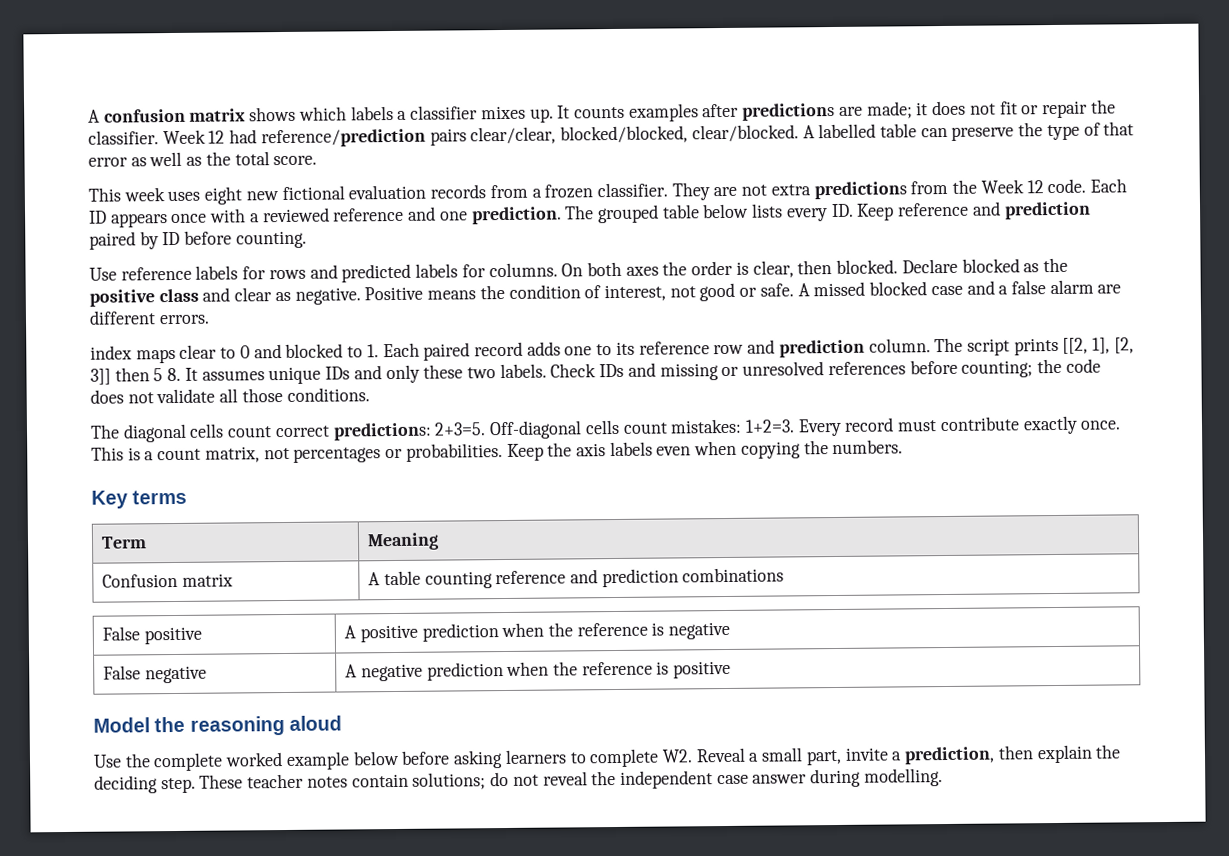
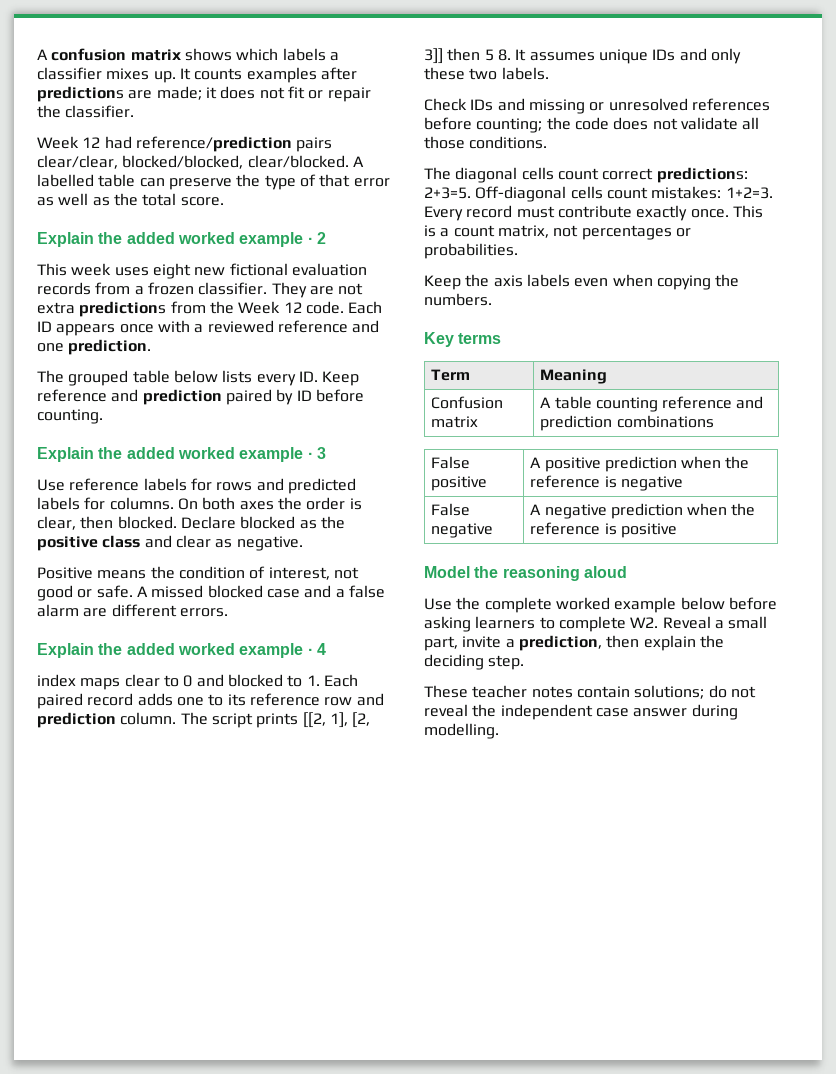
- It counts examples after predictions are made; it does not fit or repair the classifier. Week 12 had reference/prediction pairs clear/clear, blocked/blocked, clear/blocked.
+ It counts examples after predictions are made; it does not fit or repair the classifier.
+ Week 12 had reference/prediction pairs clear/clear, blocked/blocked, clear/blocked.
+ Explain the added worked example · 2
- Each ID appears once with a reviewed reference and one prediction. The grouped table below lists every ID. Keep reference and prediction paired by ID before counting.
+ Each ID appears once with a reviewed reference and one prediction.
+ The grouped table below lists every ID. Keep reference and prediction paired by ID before counting.
+ Explain the added worked example · 3
- Declare blocked as the positive class and clear as negative. Positive means the condition of interest, not good or safe.
+ Declare blocked as the positive class and clear as negative.
+ Positive means the condition of interest, not good or safe.
+ Explain the added worked example · 4
- The script prints [[2, 1], [2, 3]] then 5 8. It assumes unique IDs and only these two labels. Check IDs and missing or unresolved references before counting; the code does not validate all those conditions.
+ The script prints [[2, 1], [2, 3]] then 5 8. It assumes unique IDs and only these two labels.
+ Check IDs and missing or unresolved references before counting; the code does not validate all those conditions.
- This is a count matrix, not percentages or probabilities. Keep the axis labels even when copying the numbers.
+ This is a count matrix, not percentages or probabilities.
+ Keep the axis labels even when copying the numbers.
- Use the complete worked example below before asking learners to complete W2. Reveal a small part, invite a prediction, then explain the deciding step. These teacher notes contain solutions; do not reveal the independent case answer during modelling.
+ Use the complete worked example below before asking learners to complete W2. Reveal a small part, invite a prediction, then explain the deciding step.
+ These teacher notes contain solutions; do not reveal the independent case answer during modelling.

